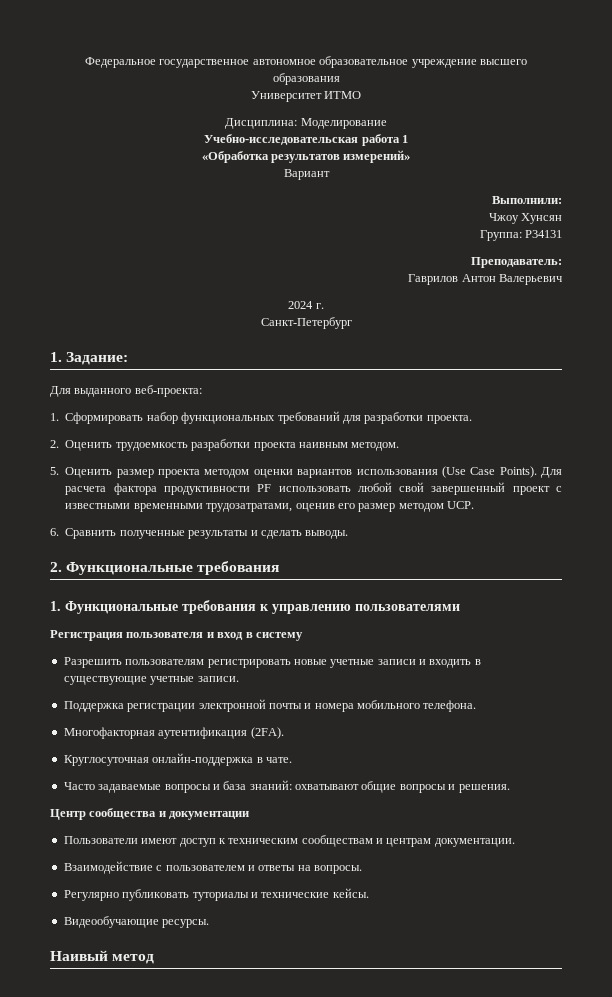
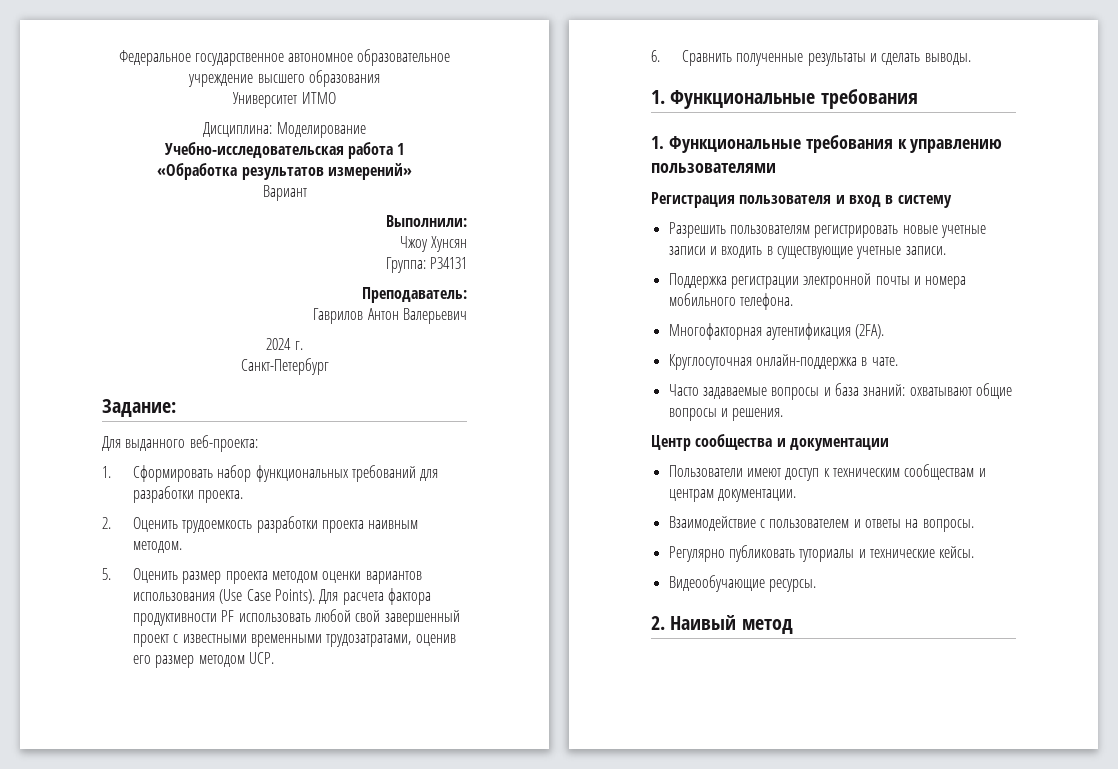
- 1. Задание:
+ Задание:
  6. Сравнить полученные результаты и сделать выводы.
- 2. Функциональные требования
+ 1. Функциональные требования
- Наивый метод
+ 2. Наивый метод

